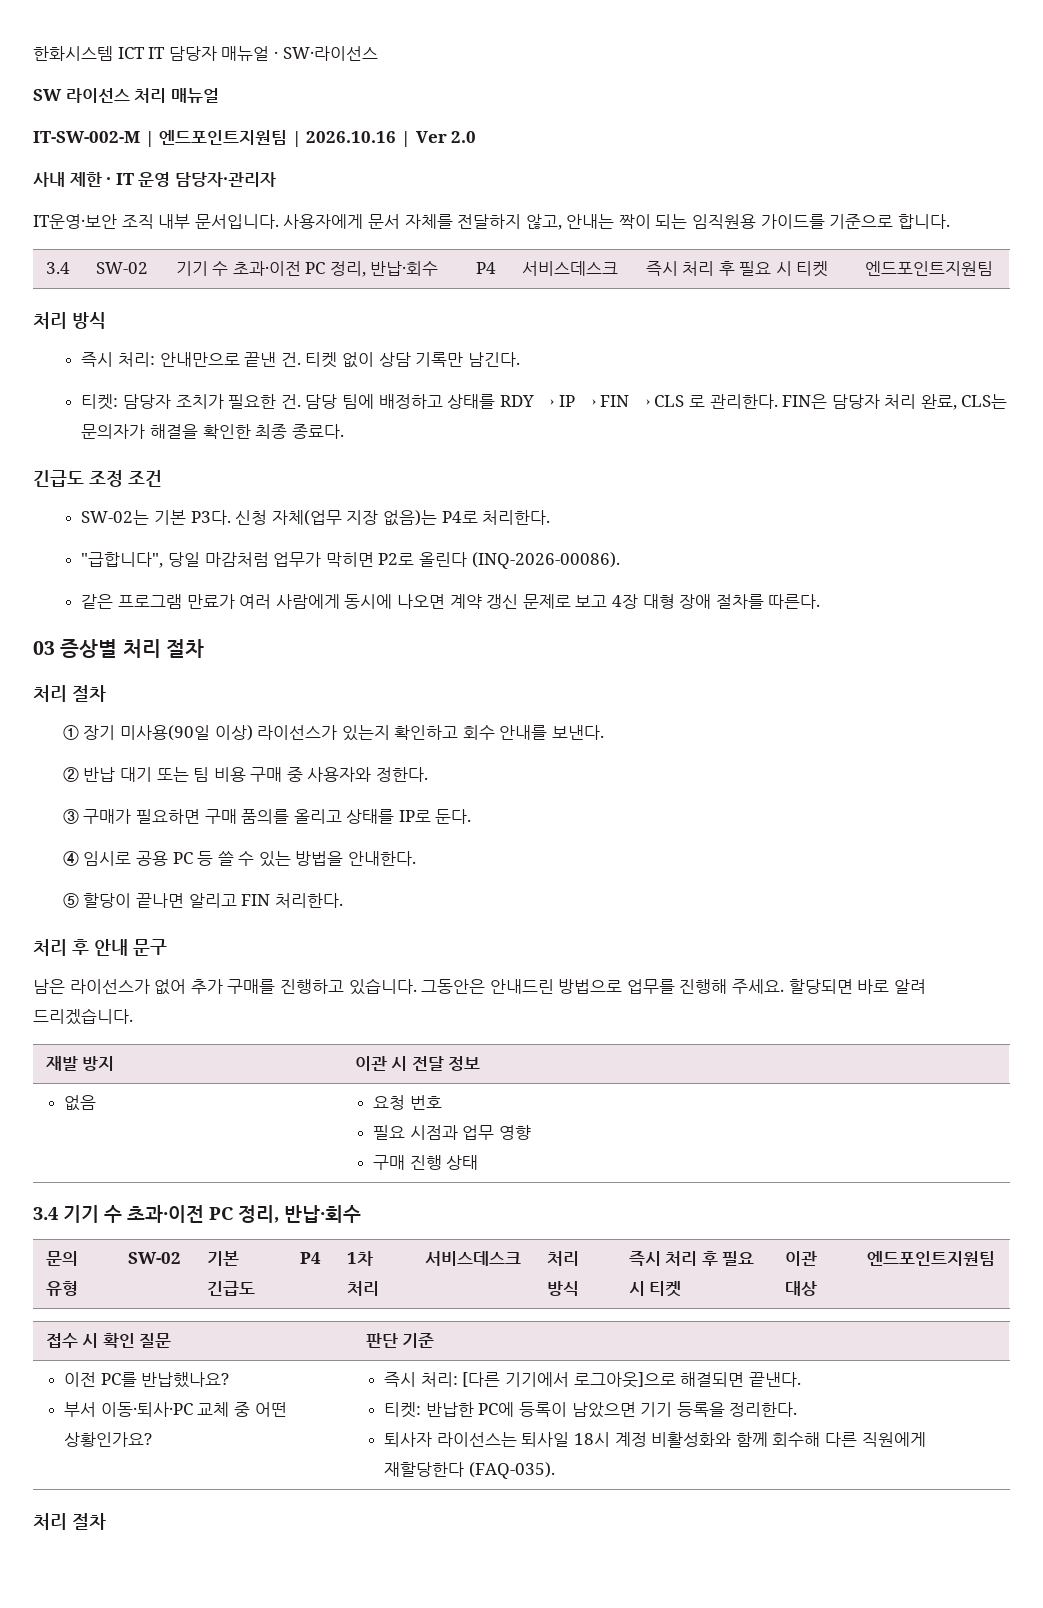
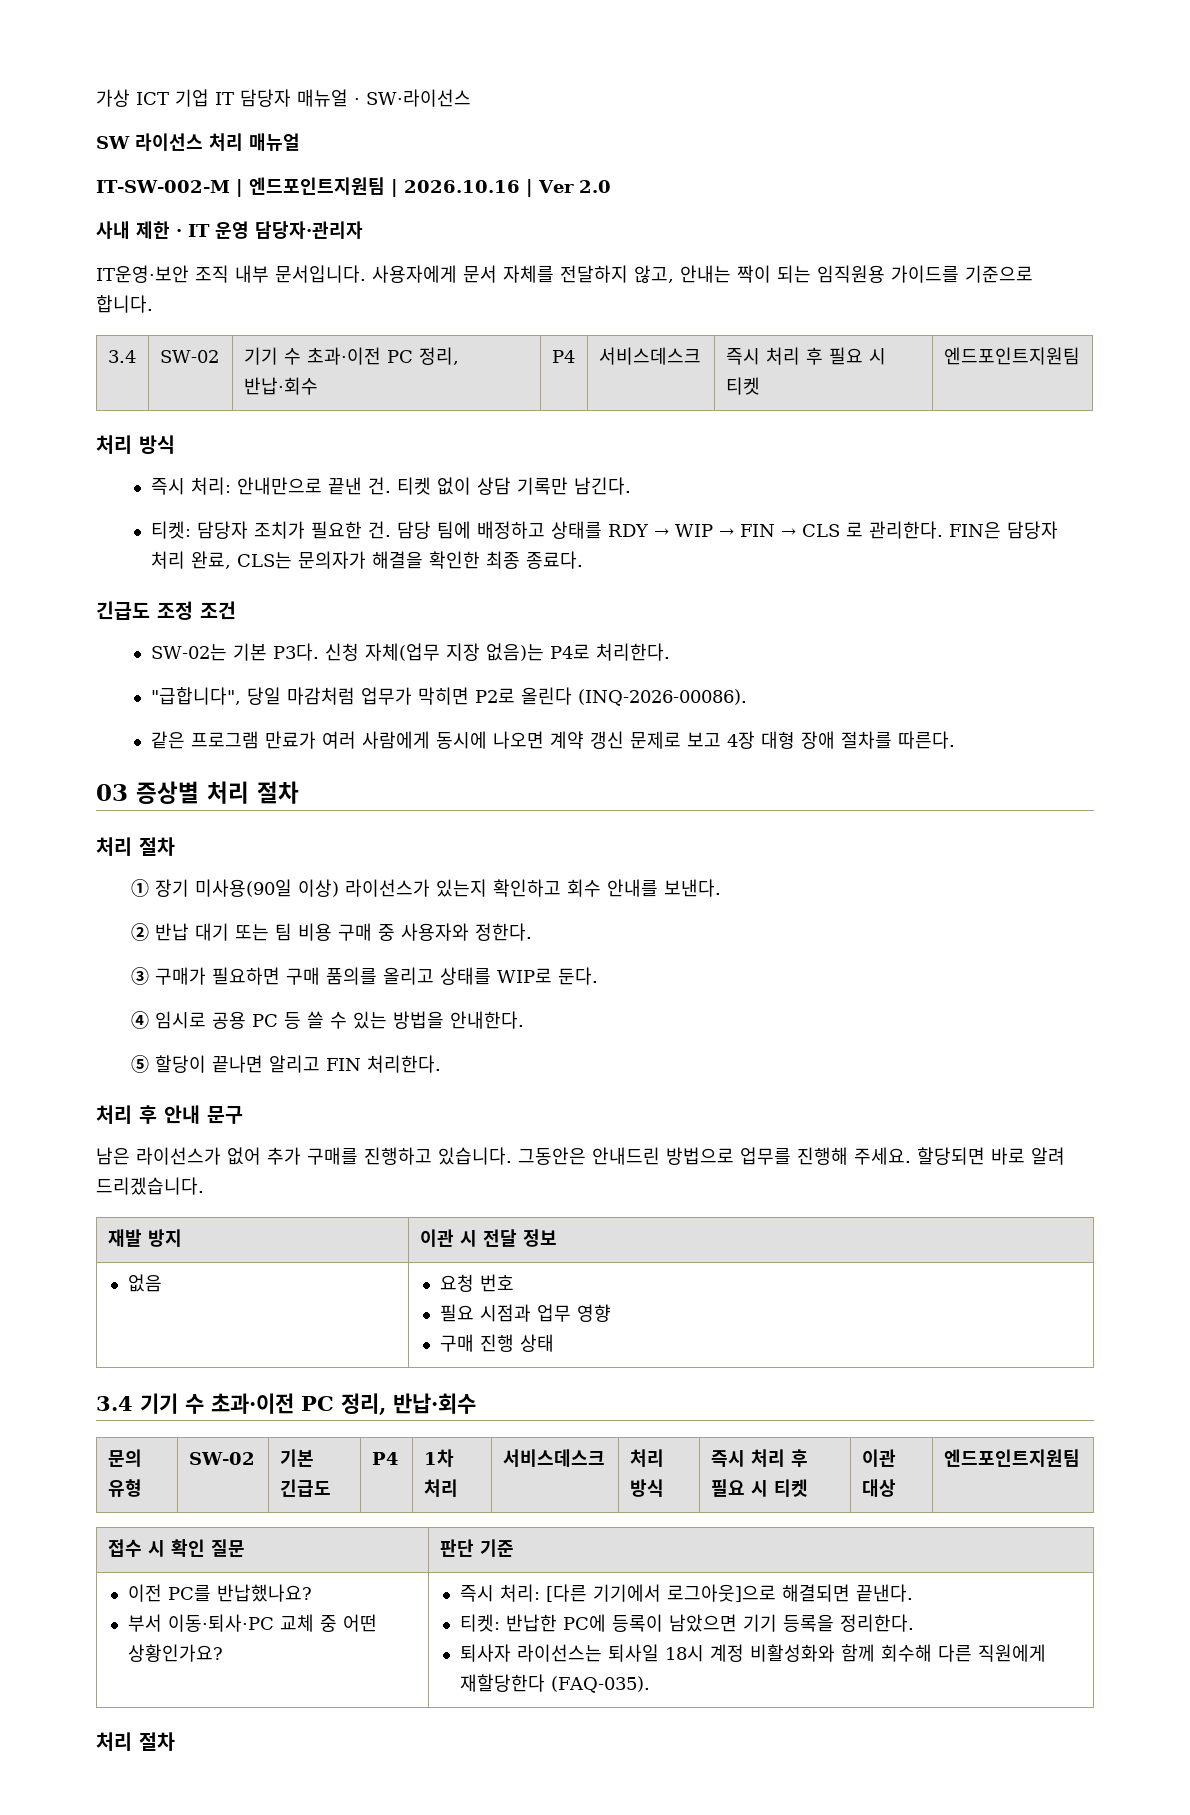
- 한화시스템 ICT IT 담당자 매뉴얼 · SW·라이선스
+ 가상 ICT 기업 IT 담당자 매뉴얼 · SW·라이선스
- 담당 팀에 배정하고 상태를 RDY → IP → FIN → CLS 로 관리한다.
+ 담당 팀에 배정하고 상태를 RDY → WIP → FIN → CLS 로 관리한다.
- ③ 구매가 필요하면 구매 품의를 올리고 상태를 IP로 둔다.
+ ③ 구매가 필요하면 구매 품의를 올리고 상태를 WIP로 둔다.

